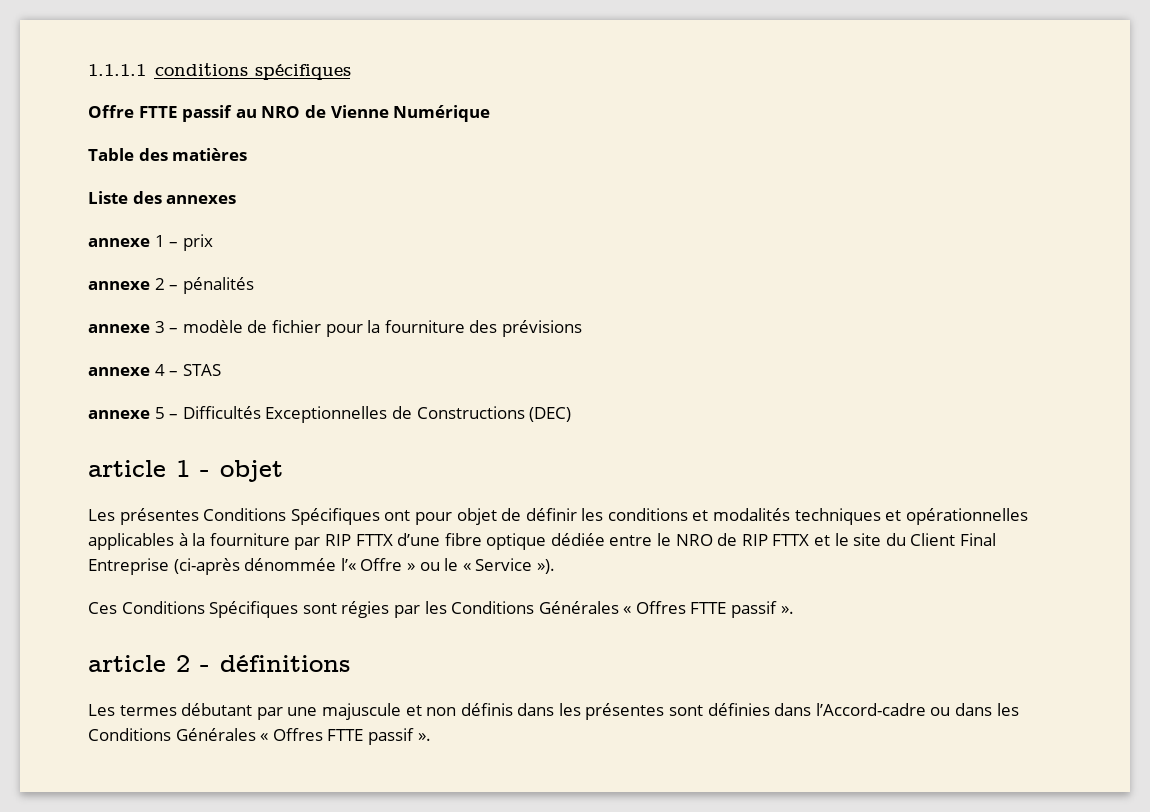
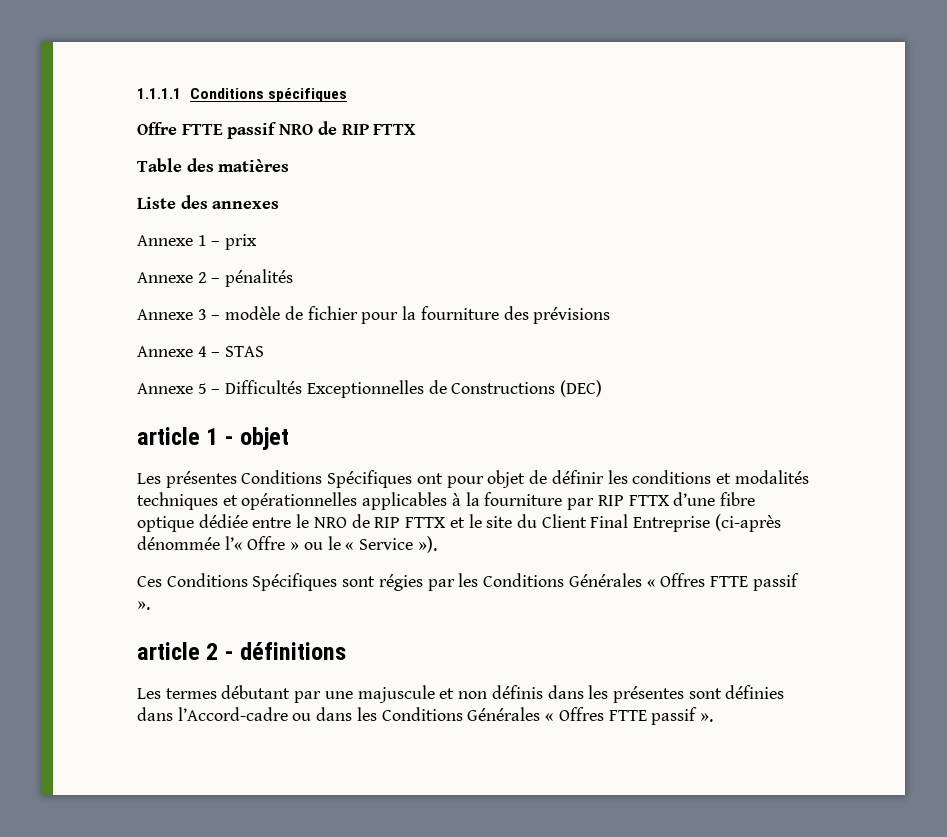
- 1.1.1.1 conditions spécifiques
+ 1.1.1.1 Conditions spécifiques
- Offre FTTE passif au NRO de Vienne Numérique
+ Offre FTTE passif NRO de RIP FTTX
- annexe 1 – prix
+ Annexe 1 – prix
- annexe 2 – pénalités
+ Annexe 2 – pénalités
- annexe 3 – modèle de fichier pour la fourniture des prévisions
+ Annexe 3 – modèle de fichier pour la fourniture des prévisions
- annexe 4 – STAS
+ Annexe 4 – STAS
- annexe 5 – Difficultés Exceptionnelles de Constructions (DEC)
+ Annexe 5 – Difficultés Exceptionnelles de Constructions (DEC)

